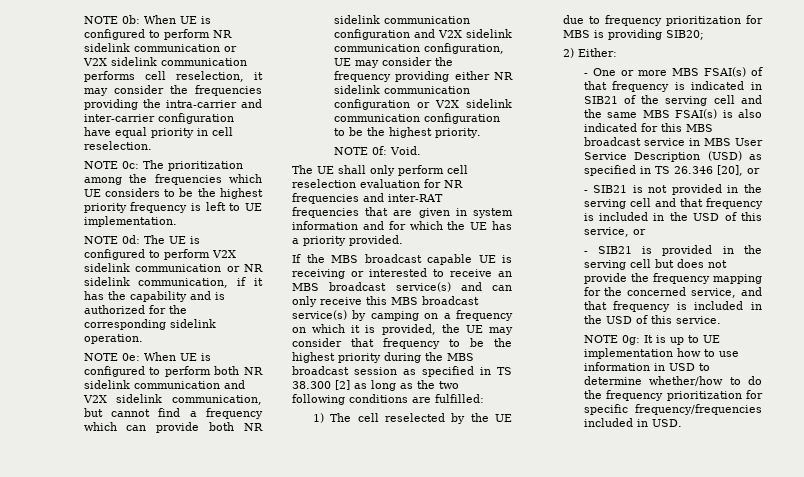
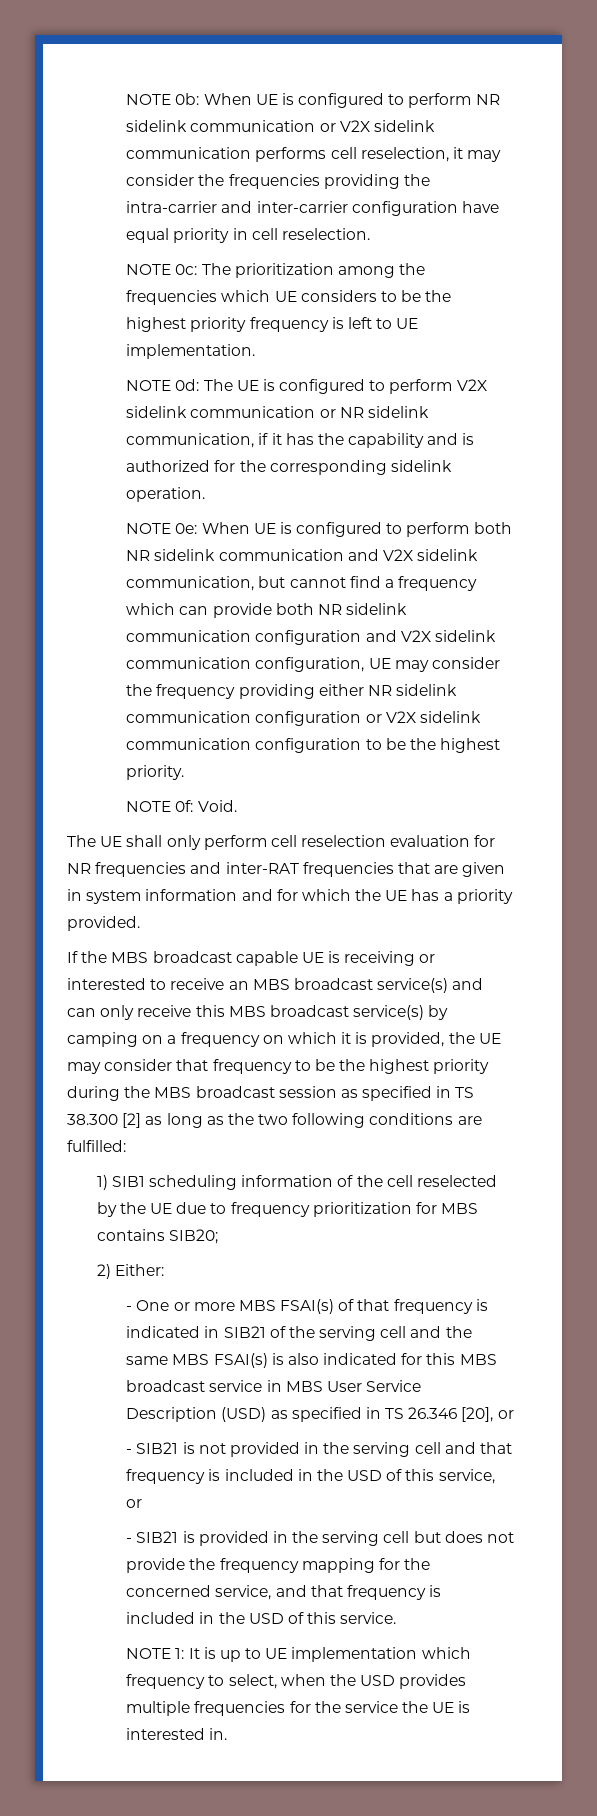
- 1) The cell reselected by the UE due to frequency prioritization for MBS is providing SIB20;
+ 1) SIB1 scheduling information of the cell reselected by the UE due to frequency prioritization for MBS contains SIB20;
- NOTE 0g: It is up to UE implementation how to use information in USD to determine whether/how to do the frequency prioritization for specific frequency/frequencies included in USD.
+ NOTE 1: It is up to UE implementation which frequency to select, when the USD provides multiple frequencies for the service the UE is interested in.

